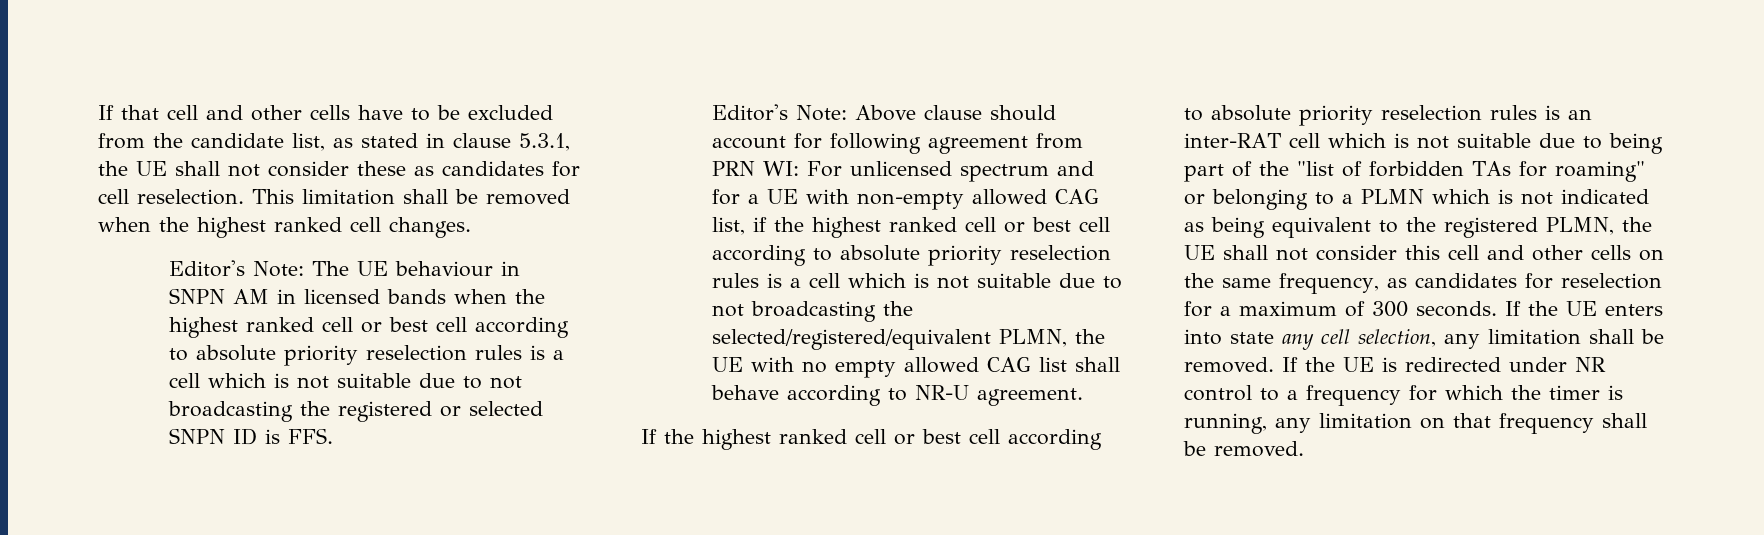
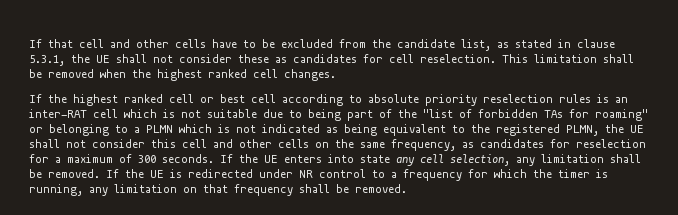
- Editor's Note: The UE behaviour in SNPN AM in licensed bands when the highest ranked cell or best cell according to absolute priority reselection rules is a cell which is not suitable due to not broadcasting the registered or selected SNPN ID is FFS.
- Editor's Note: Above clause should account for following agreement from PRN WI: For unlicensed spectrum and for a UE with non-empty allowed CAG list, if the highest ranked cell or best cell according to absolute priority reselection rules is a cell which is not suitable due to not broadcasting the selected/registered/equivalent PLMN, the UE with no empty allowed CAG list shall behave according to NR-U agreement.

